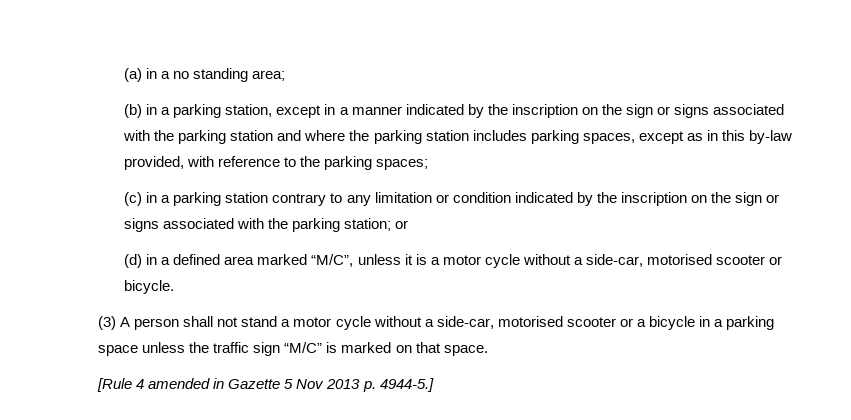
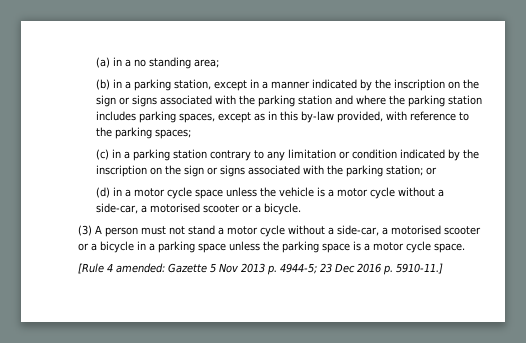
- (d) in a defined area marked “M/C”, unless it is a motor cycle without a side-car, motorised scooter or bicycle.
+ (d) in a motor cycle space unless the vehicle is a motor cycle without a side-car, a motorised scooter or a bicycle.
- (3) A person shall not stand a motor cycle without a side-car, motorised scooter or a bicycle in a parking space unless the traffic sign “M/C” is marked on that space.
+ (3) A person must not stand a motor cycle without a side-car, a motorised scooter or a bicycle in a parking space unless the parking space is a motor cycle space.
- [Rule 4 amended in Gazette 5 Nov 2013 p. 4944-5.]
+ [Rule 4 amended: Gazette 5 Nov 2013 p. 4944-5; 23 Dec 2016 p. 5910-11.]

